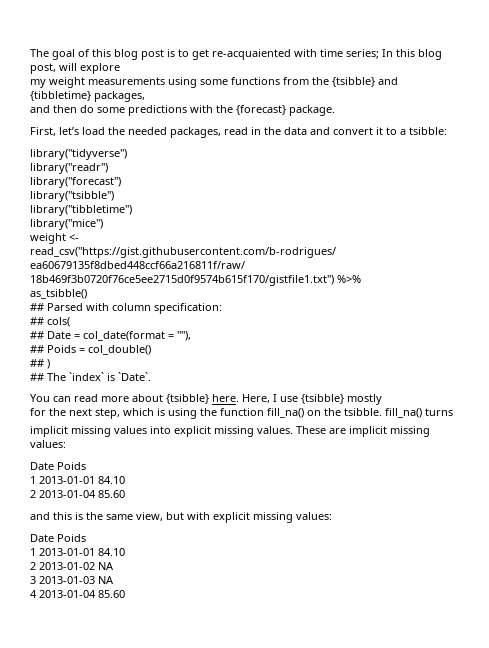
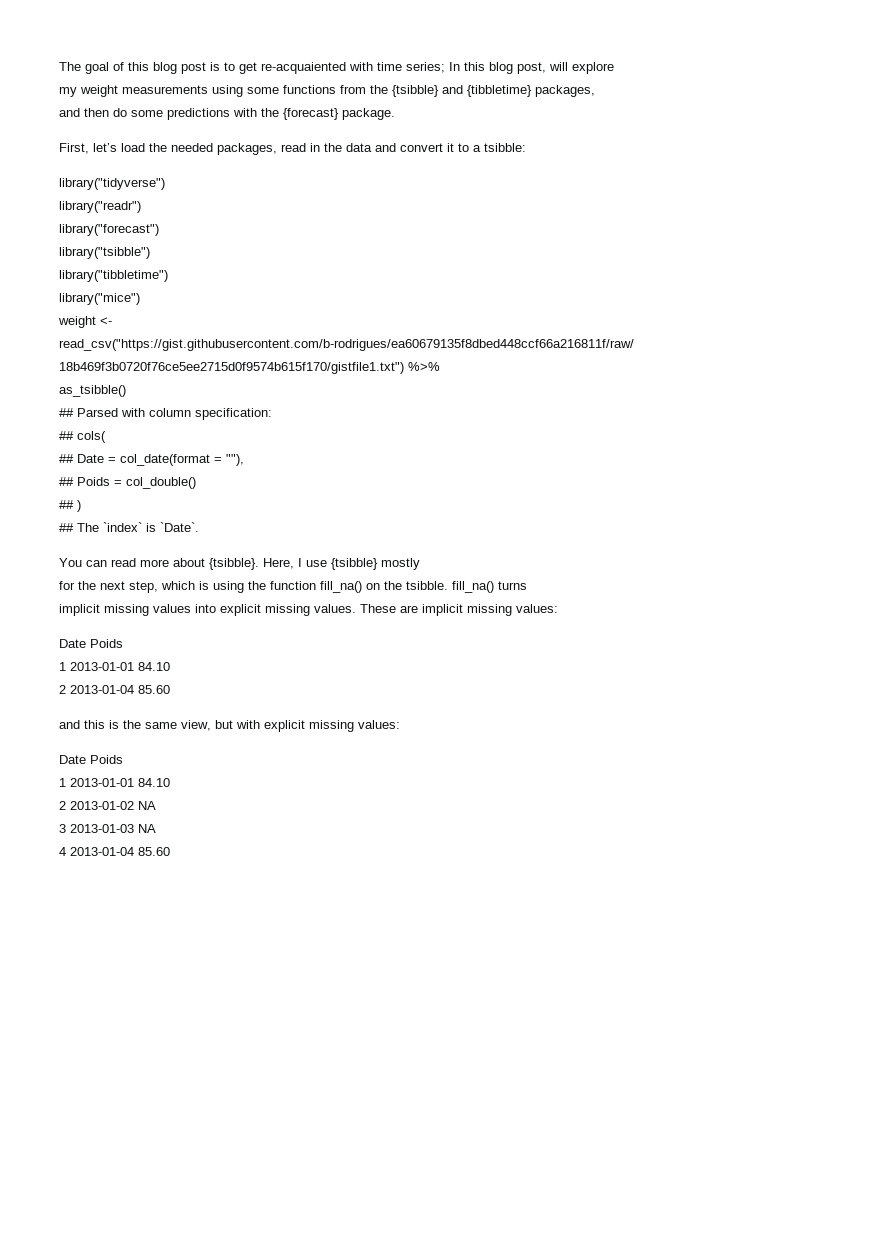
- You can read more about {tsibble} here.
+ You can read more about {tsibble}.

